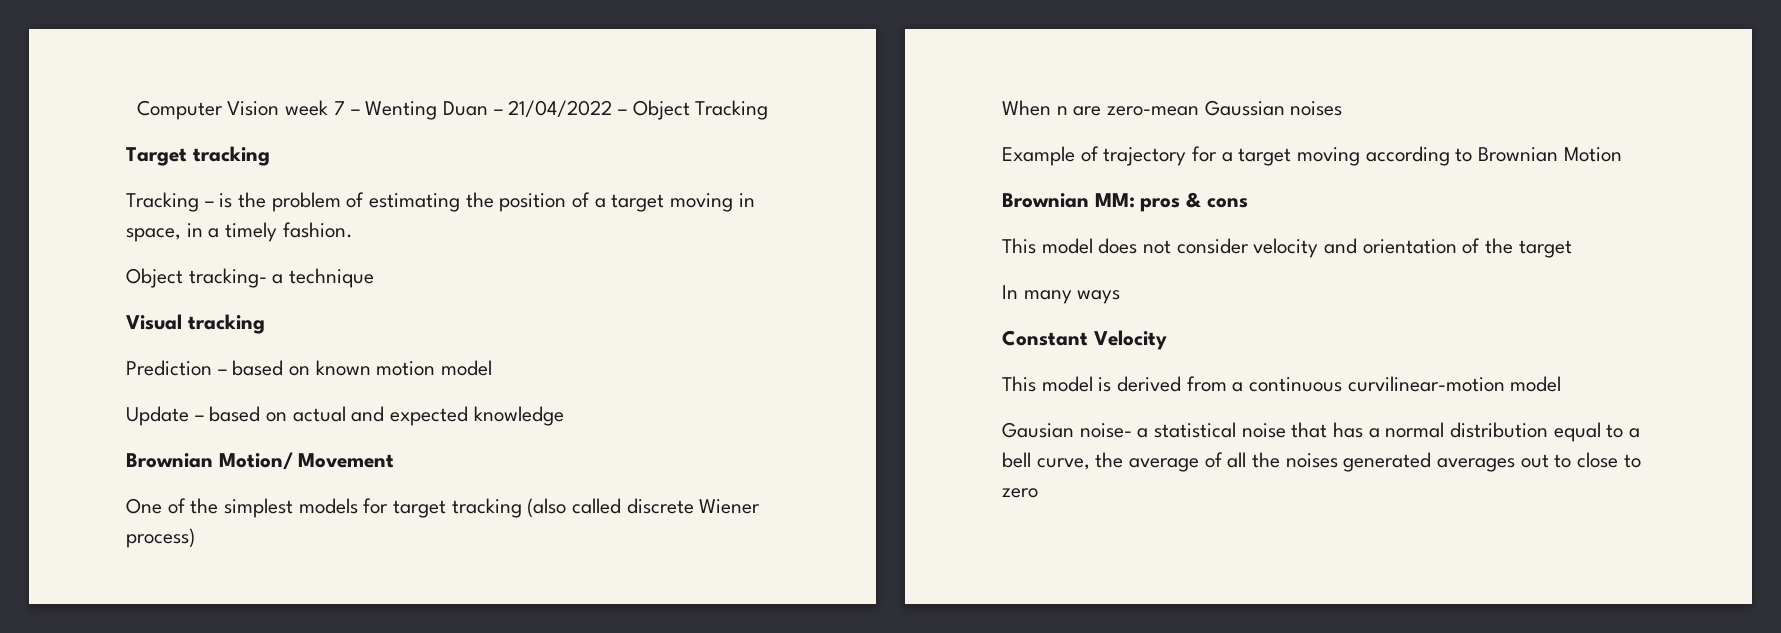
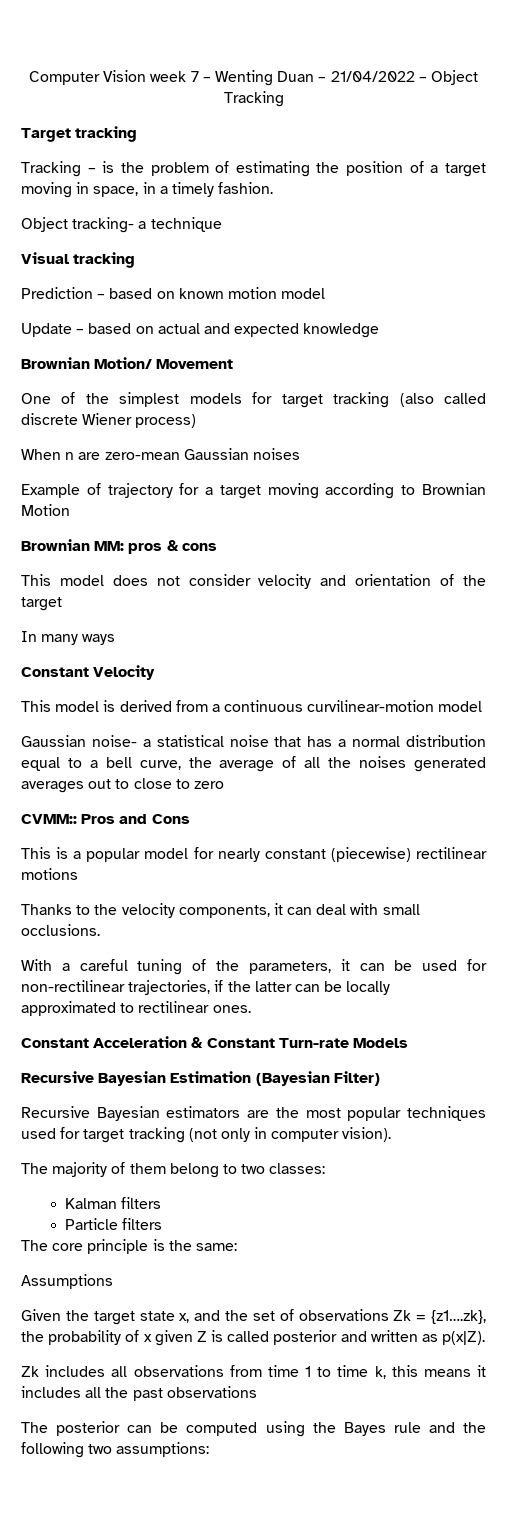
- Gausian noise- a statistical noise that has a normal distribution equal to a bell curve, the average of all the noises generated averages out to close to zero
+ Gaussian noise- a statistical noise that has a normal distribution equal to a bell curve, the average of all the noises generated averages out to close to zero
+ CVMM:: Pros and Cons
+ This is a popular model for nearly constant (piecewise) rectilinear motions
+ Thanks to the velocity components, it can deal with small occlusions.
+ With a careful tuning of the parameters, it can be used for non-rectilinear trajectories, if the latter can be locally approximated to rectilinear ones.
+ Constant Acceleration & Constant Turn-rate Models
+ Recursive Bayesian Estimation (Bayesian Filter)
+ Recursive Bayesian estimators are the most popular techniques used for target tracking (not only in computer vision).
+ The majority of them belong to two classes:
+ Kalman filters
+ Particle filters
+ The core principle is the same:
+ Assumptions
+ Given the target state x, and the set of observations Zk = {z1….zk}, the probability of x given Z is called posterior and written as p(x|Z).
+ Zk includes all observations from time 1 to time k, this means it includes all the past observations
+ The posterior can be computed using the Bayes rule and the following two assumptions:

